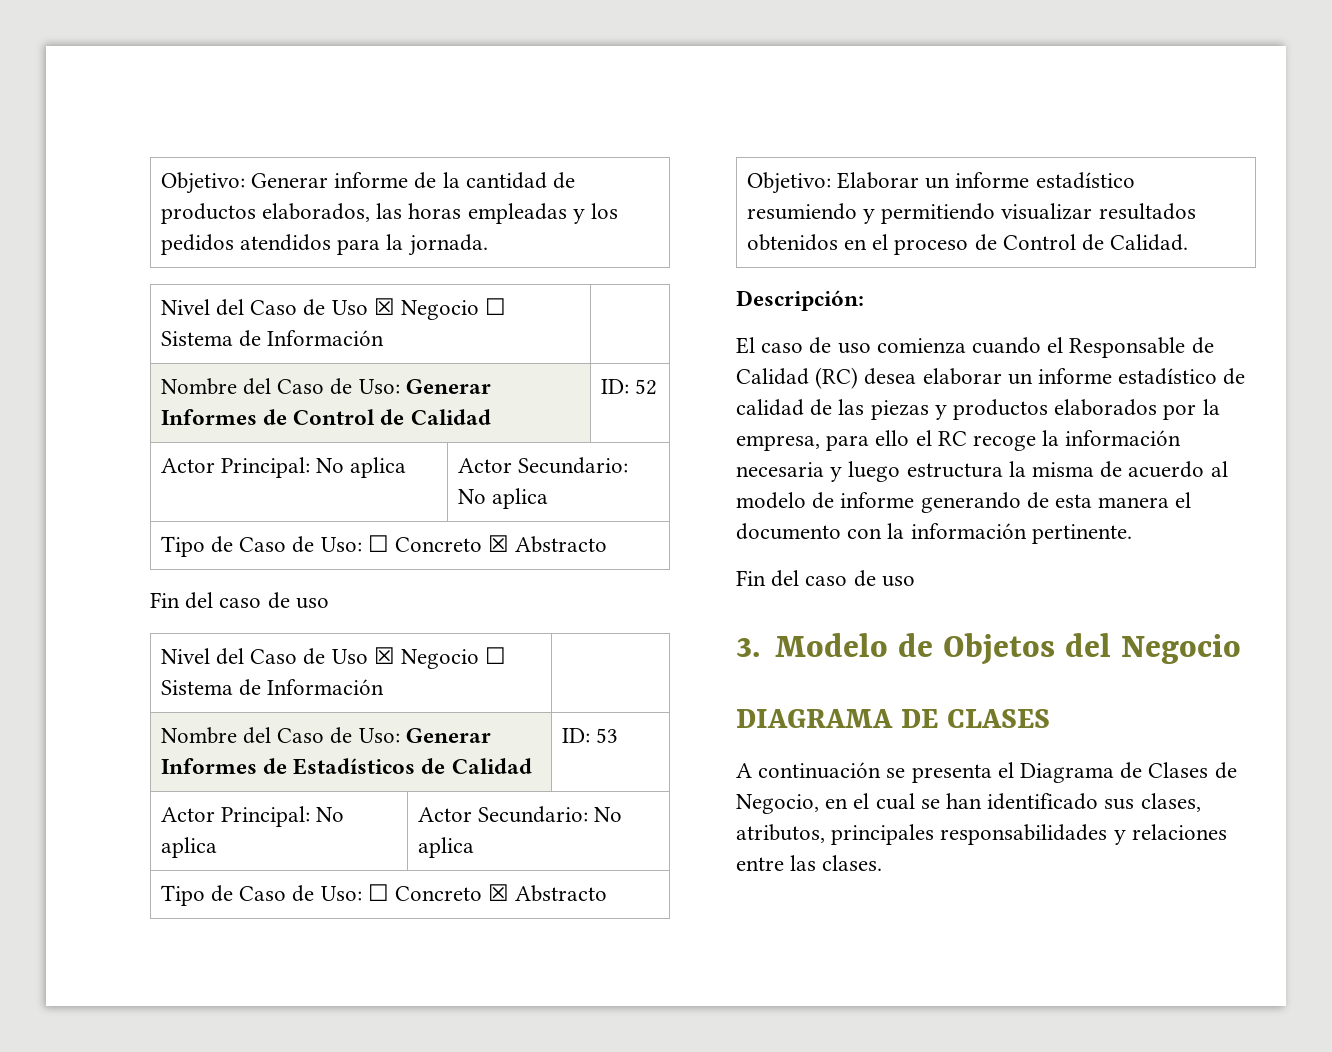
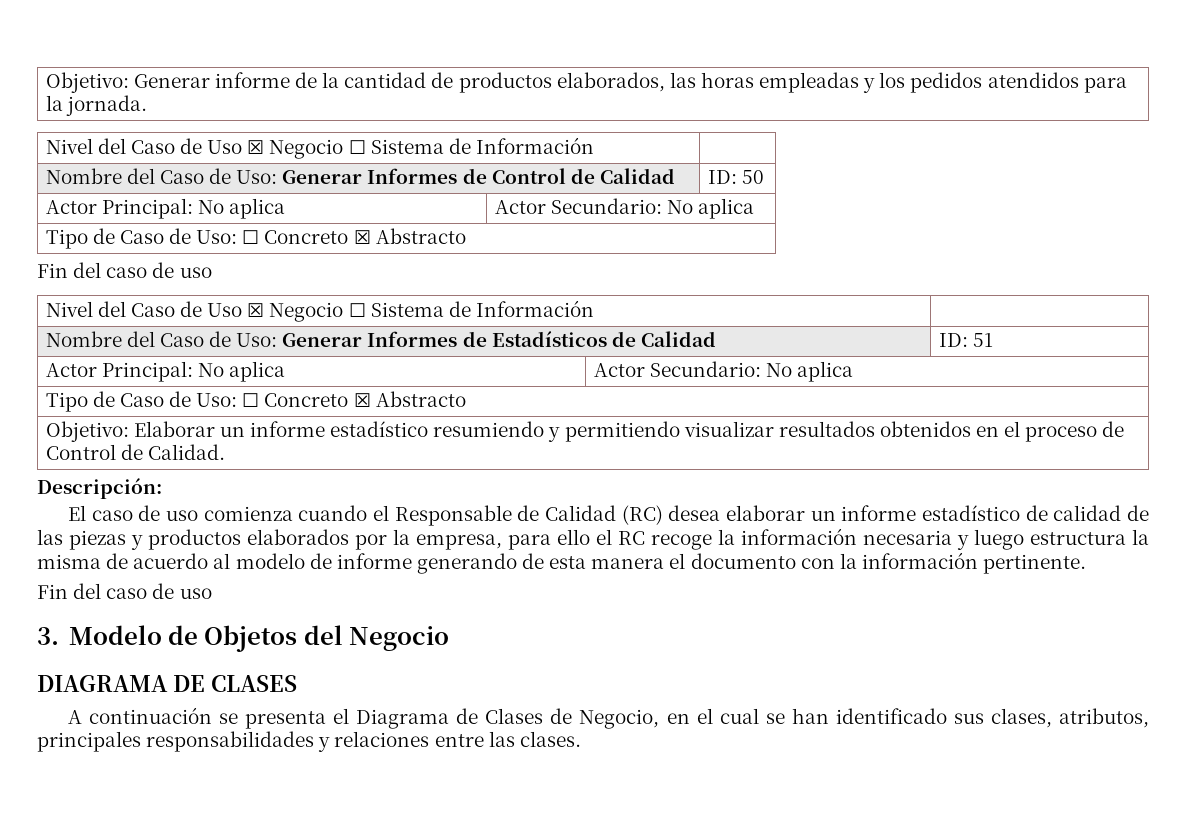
- Nombre del Caso de Uso: Generar Informes de Control de Calidad | ID: 52
+ Nombre del Caso de Uso: Generar Informes de Control de Calidad | ID: 50
- Nombre del Caso de Uso: Generar Informes de Estadísticos de Calidad | ID: 53
+ Nombre del Caso de Uso: Generar Informes de Estadísticos de Calidad | ID: 51

